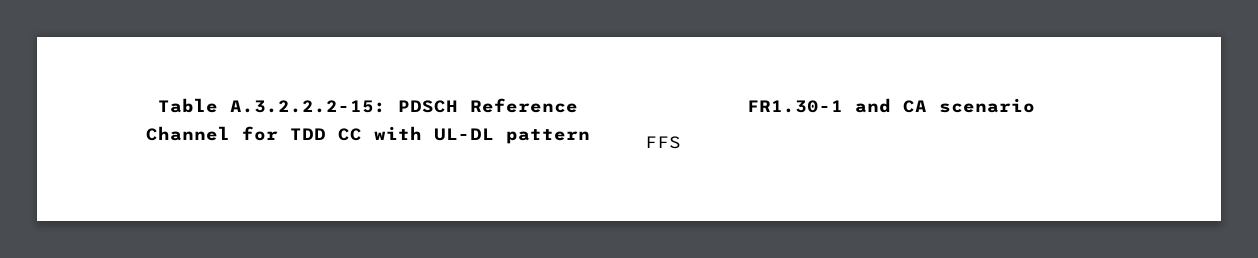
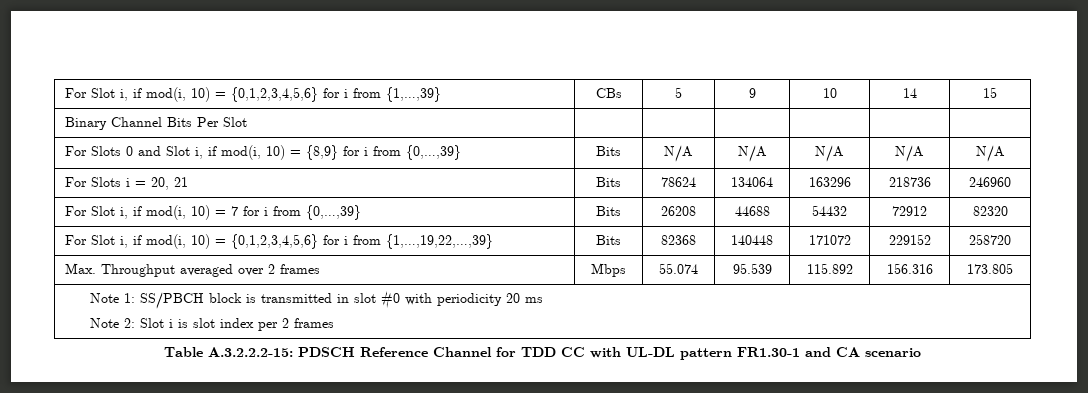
+ For Slot i, if mod(i, 10) = {0,1,2,3,4,5,6} for i from {1,…,39} | CBs | 5 | 9 | 10 | 14 | 15
+ Binary Channel Bits Per Slot | | | | | |
+ For Slots 0 and Slot i, if mod(i, 10) = {8,9} for i from {0,…,39} | Bits | N/A | N/A | N/A | N/A | N/A
+ For Slots i = 20, 21 | Bits | 78624 | 134064 | 163296 | 218736 | 246960
+ For Slot i, if mod(i, 10) = 7 for i from {0,…,39} | Bits | 26208 | 44688 | 54432 | 72912 | 82320
+ For Slot i, if mod(i, 10) = {0,1,2,3,4,5,6} for i from {1,…,19,22,…,39} | Bits | 82368 | 140448 | 171072 | 229152 | 258720
+ Max. Throughput averaged over 2 frames | Mbps | 55.074 | 95.539 | 115.892 | 156.316 | 173.805
+ Note 1: SS/PBCH block is transmitted in slot #0 with periodicity 20 ms
+ Note 2: Slot i is slot index per 2 frames
- FFS

